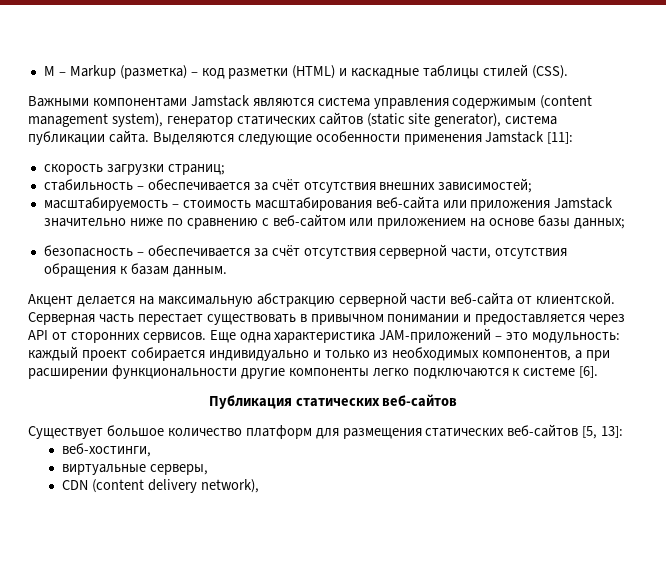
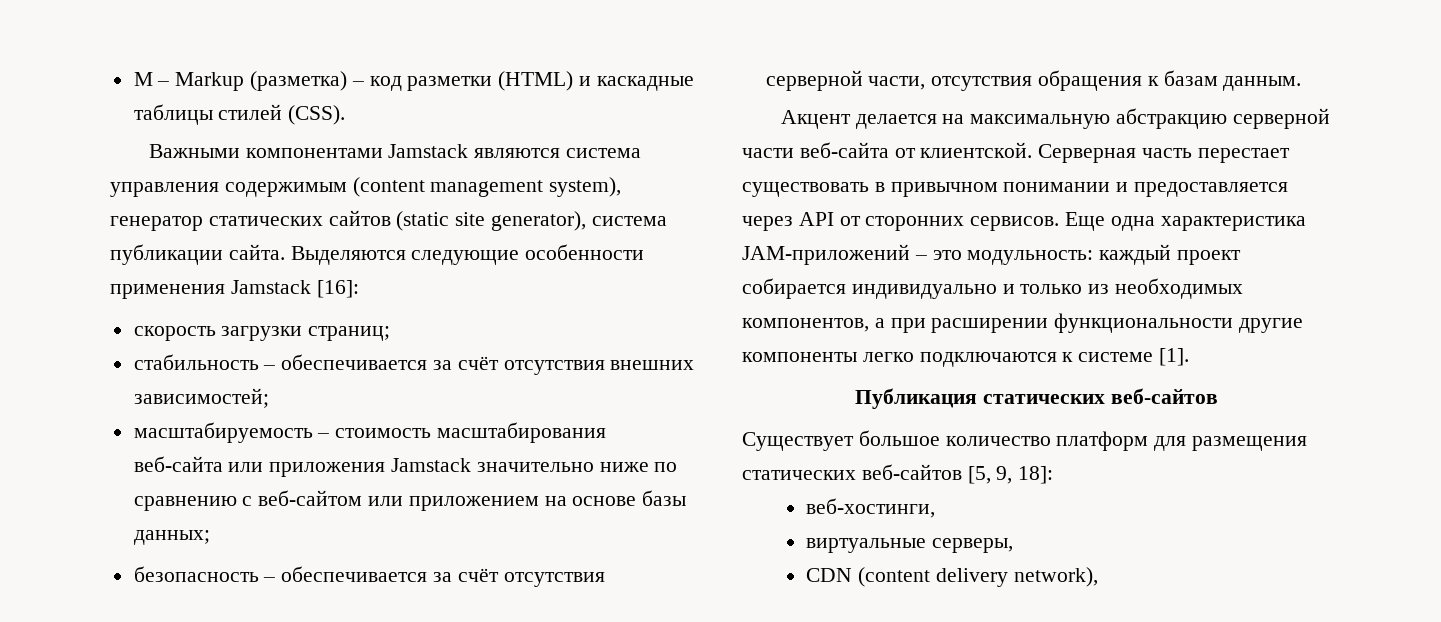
- Выделяются следующие особенности применения Jamstack [11]:
+ Выделяются следующие особенности применения Jamstack [16]:
- Еще одна характеристика JAM-приложений – это модульность: каждый проект собирается индивидуально и только из необходимых компонентов, а при расширении функциональности другие компоненты легко подключаются к системе [6].
+ Еще одна характеристика JAM-приложений – это модульность: каждый проект собирается индивидуально и только из необходимых компонентов, а при расширении функциональности другие компоненты легко подключаются к системе [1].
- Существует большое количество платформ для размещения статических веб-сайтов [5, 13]:
+ Существует большое количество платформ для размещения статических веб-сайтов [5, 9, 18]:

